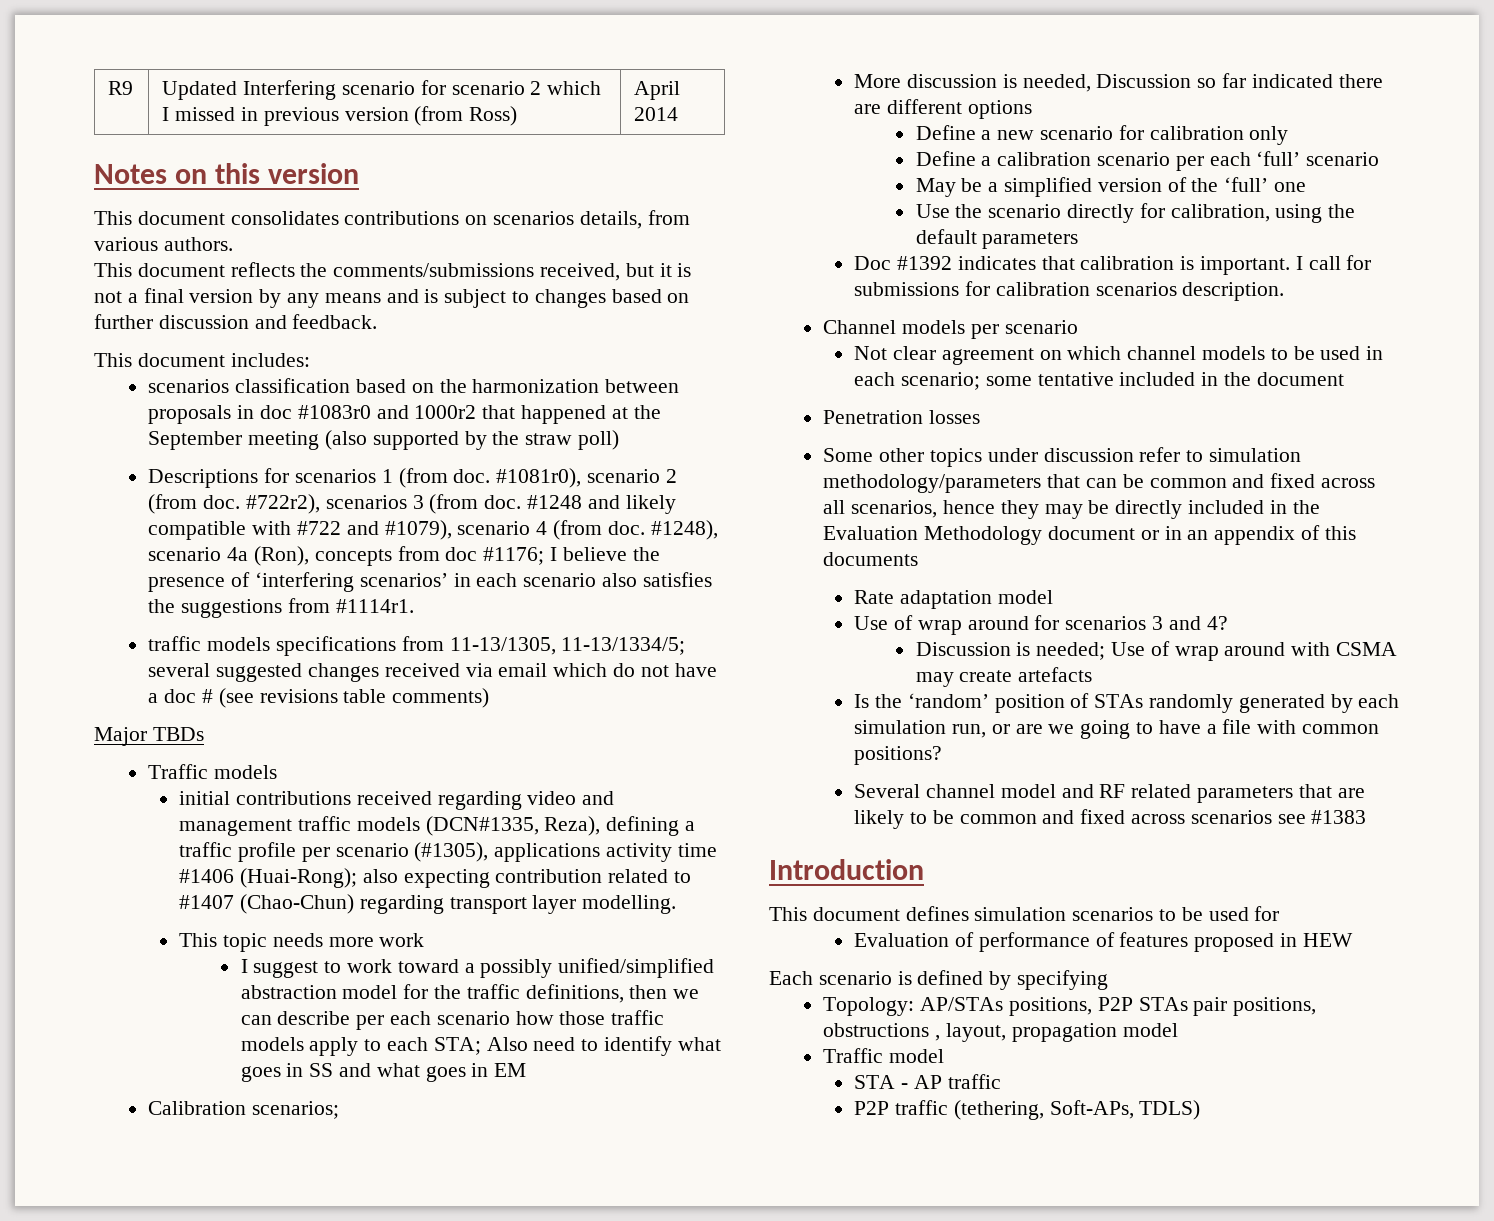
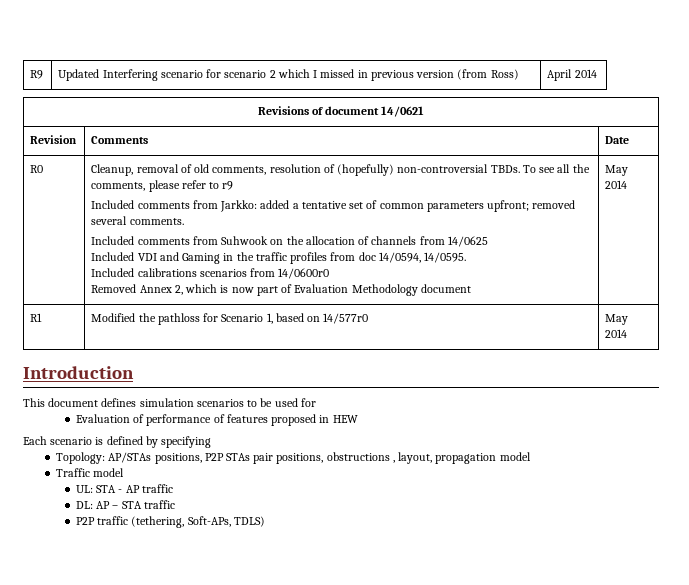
- Notes on this version
- This document consolidates contributions on scenarios details, from various authors.
- This document reflects the comments/submissions received, but it is not a final version by any means and is subject to changes based on further discussion and feedback.
- This document includes:
- scenarios classification based on the harmonization between proposals in doc #1083r0 and 1000r2 that happened at the September meeting (also supported by the straw poll)
- Descriptions for scenarios 1 (from doc. #1081r0), scenario 2 (from doc. #722r2), scenarios 3 (from doc. #1248 and likely compatible with #722 and #1079), scenario 4 (from doc. #1248), scenario 4a (Ron), concepts from doc #1176; I believe the presence of ‘interfering scenarios’ in each scenario also satisfies the suggestions from #1114r1.
- traffic models specifications from 11-13/1305, 11-13/1334/5; several suggested changes received via email which do not have a doc # (see revisions table comments)
- Major TBDs
- Traffic models
- initial contributions received regarding video and management traffic models (DCN#1335, Reza), defining a traffic profile per scenario (#1305), applications activity time #1406 (Huai-Rong); also expecting contribution related to #1407 (Chao-Chun) regarding transport layer modelling.
- This topic needs more work
- I suggest to work toward a possibly unified/simplified abstraction model for the traffic definitions, then we can describe per each scenario how those traffic models apply to each STA; Also need to identify what goes in SS and what goes in EM
- Calibration scenarios;
- More discussion is needed, Discussion so far indicated there are different options
- Define a new scenario for calibration only
- Define a calibration scenario per each ‘full’ scenario
- May be a simplified version of the ‘full’ one
- Use the scenario directly for calibration, using the default parameters
- Doc #1392 indicates that calibration is important. I call for submissions for calibration scenarios description.
- Channel models per scenario
- Not clear agreement on which channel models to be used in each scenario; some tentative included in the document
- Penetration losses
- Some other topics under discussion refer to simulation methodology/parameters that can be common and fixed across all scenarios, hence they may be directly included in the Evaluation Methodology document or in an appendix of this documents
- Rate adaptation model
- Use of wrap around for scenarios 3 and 4?
- Discussion is needed; Use of wrap around with CSMA may create artefacts
- Is the ‘random’ position of STAs randomly generated by each simulation run, or are we going to have a file with common positions?
- Several channel model and RF related parameters that are likely to be common and fixed across scenarios see #1383
+ Revisions of document 14/0621
+ Revision | Comments | Date
+ R0 | Cleanup, removal of old comments, resolution of (hopefully) non-controversial TBDs. To see all the comments, please refer to r9
+ Included comments from Jarkko: added a tentative set of common parameters upfront; removed several comments.
+ Included comments from Suhwook on the allocation of channels from 14/0625
+ Included VDI and Gaming in the traffic profiles from doc 14/0594, 14/0595.
+ Included calibrations scenarios from 14/0600r0
+ Removed Annex 2, which is now part of Evaluation Methodology document | May 2014
+ R1 | Modified the pathloss for Scenario 1, based on 14/577r0 | May 2014
- STA - AP traffic
+ UL: STA - AP traffic
+ DL: AP – STA traffic

